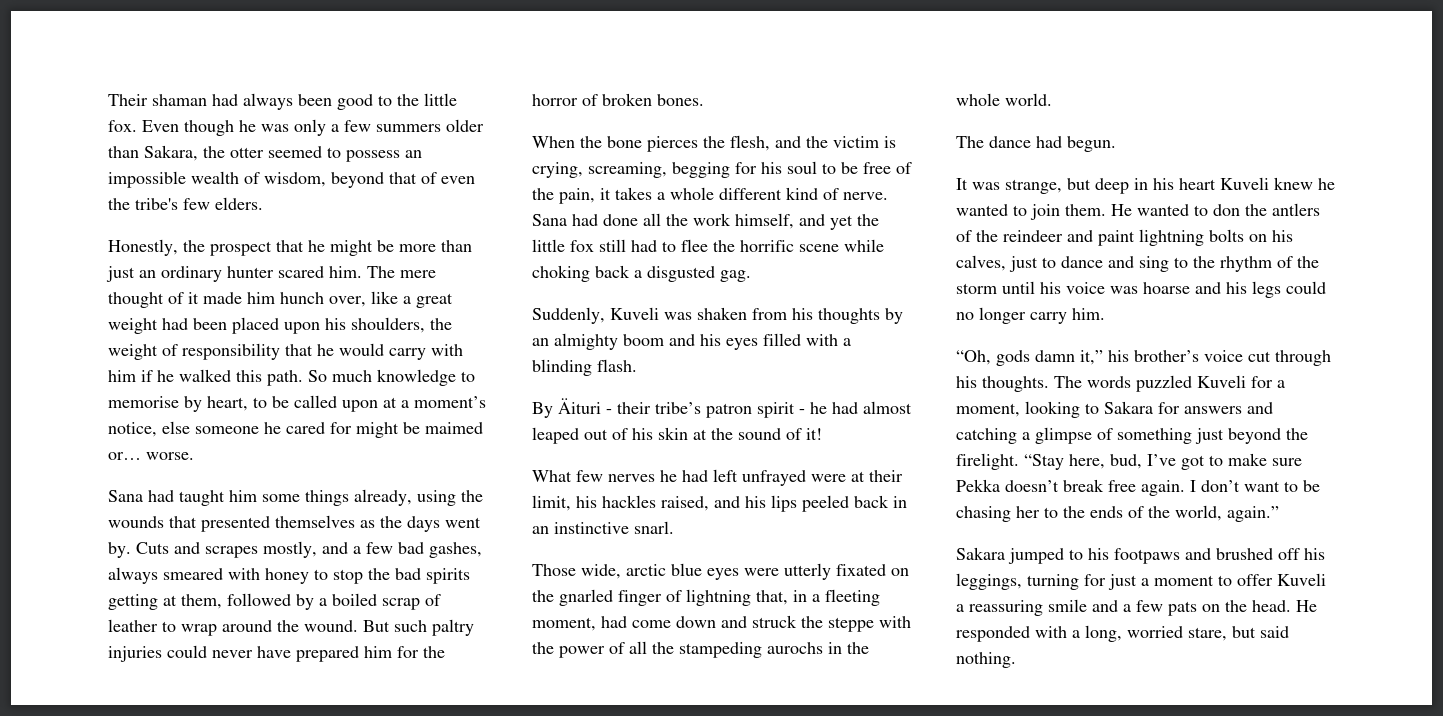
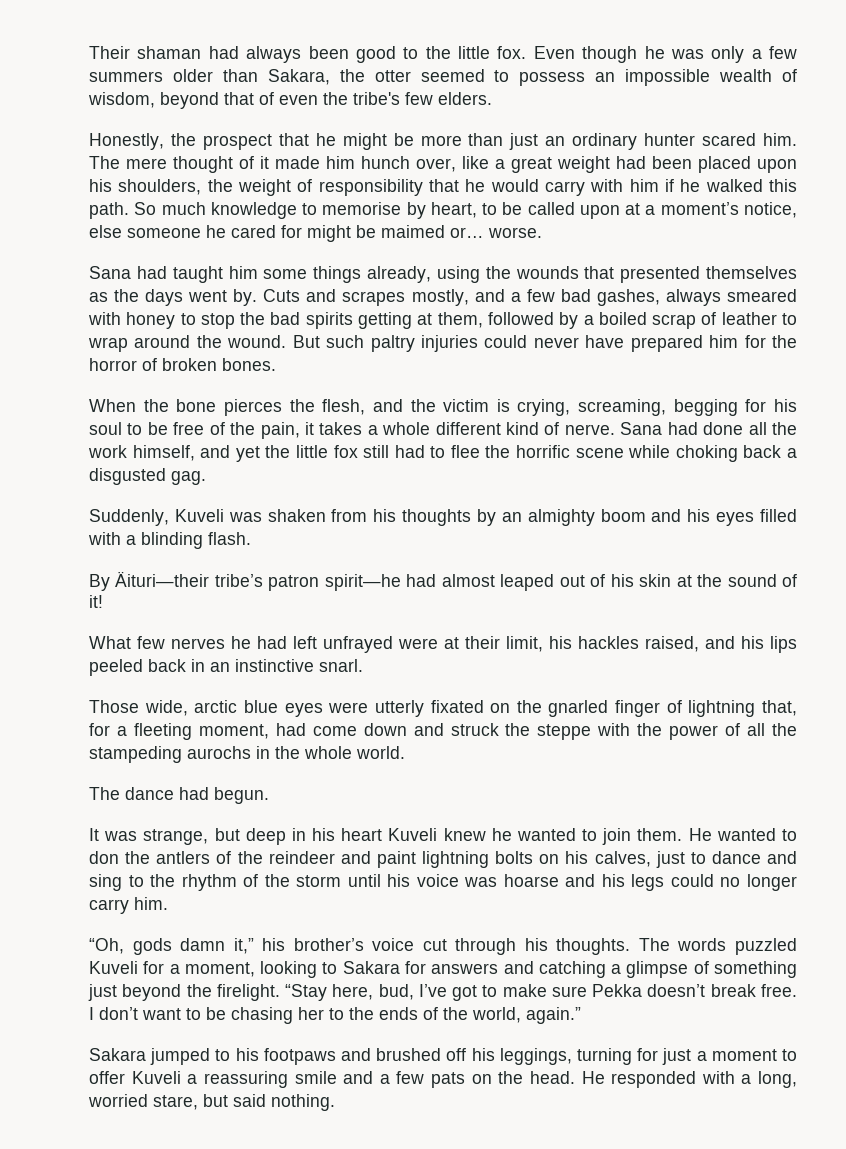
- By Äituri - their tribe’s patron spirit - he had almost leaped out of his skin at the sound of it!
+ By Äituri—their tribe’s patron spirit—he had almost leaped out of his skin at the sound of it!
- Those wide, arctic blue eyes were utterly fixated on the gnarled finger of lightning that, in a fleeting moment, had come down and struck the steppe with the power of all the stampeding aurochs in the whole world.
+ Those wide, arctic blue eyes were utterly fixated on the gnarled finger of lightning that, for a fleeting moment, had come down and struck the steppe with the power of all the stampeding aurochs in the whole world.
- “Stay here, bud, I’ve got to make sure Pekka doesn’t break free again.
+ “Stay here, bud, I’ve got to make sure Pekka doesn’t break free.

